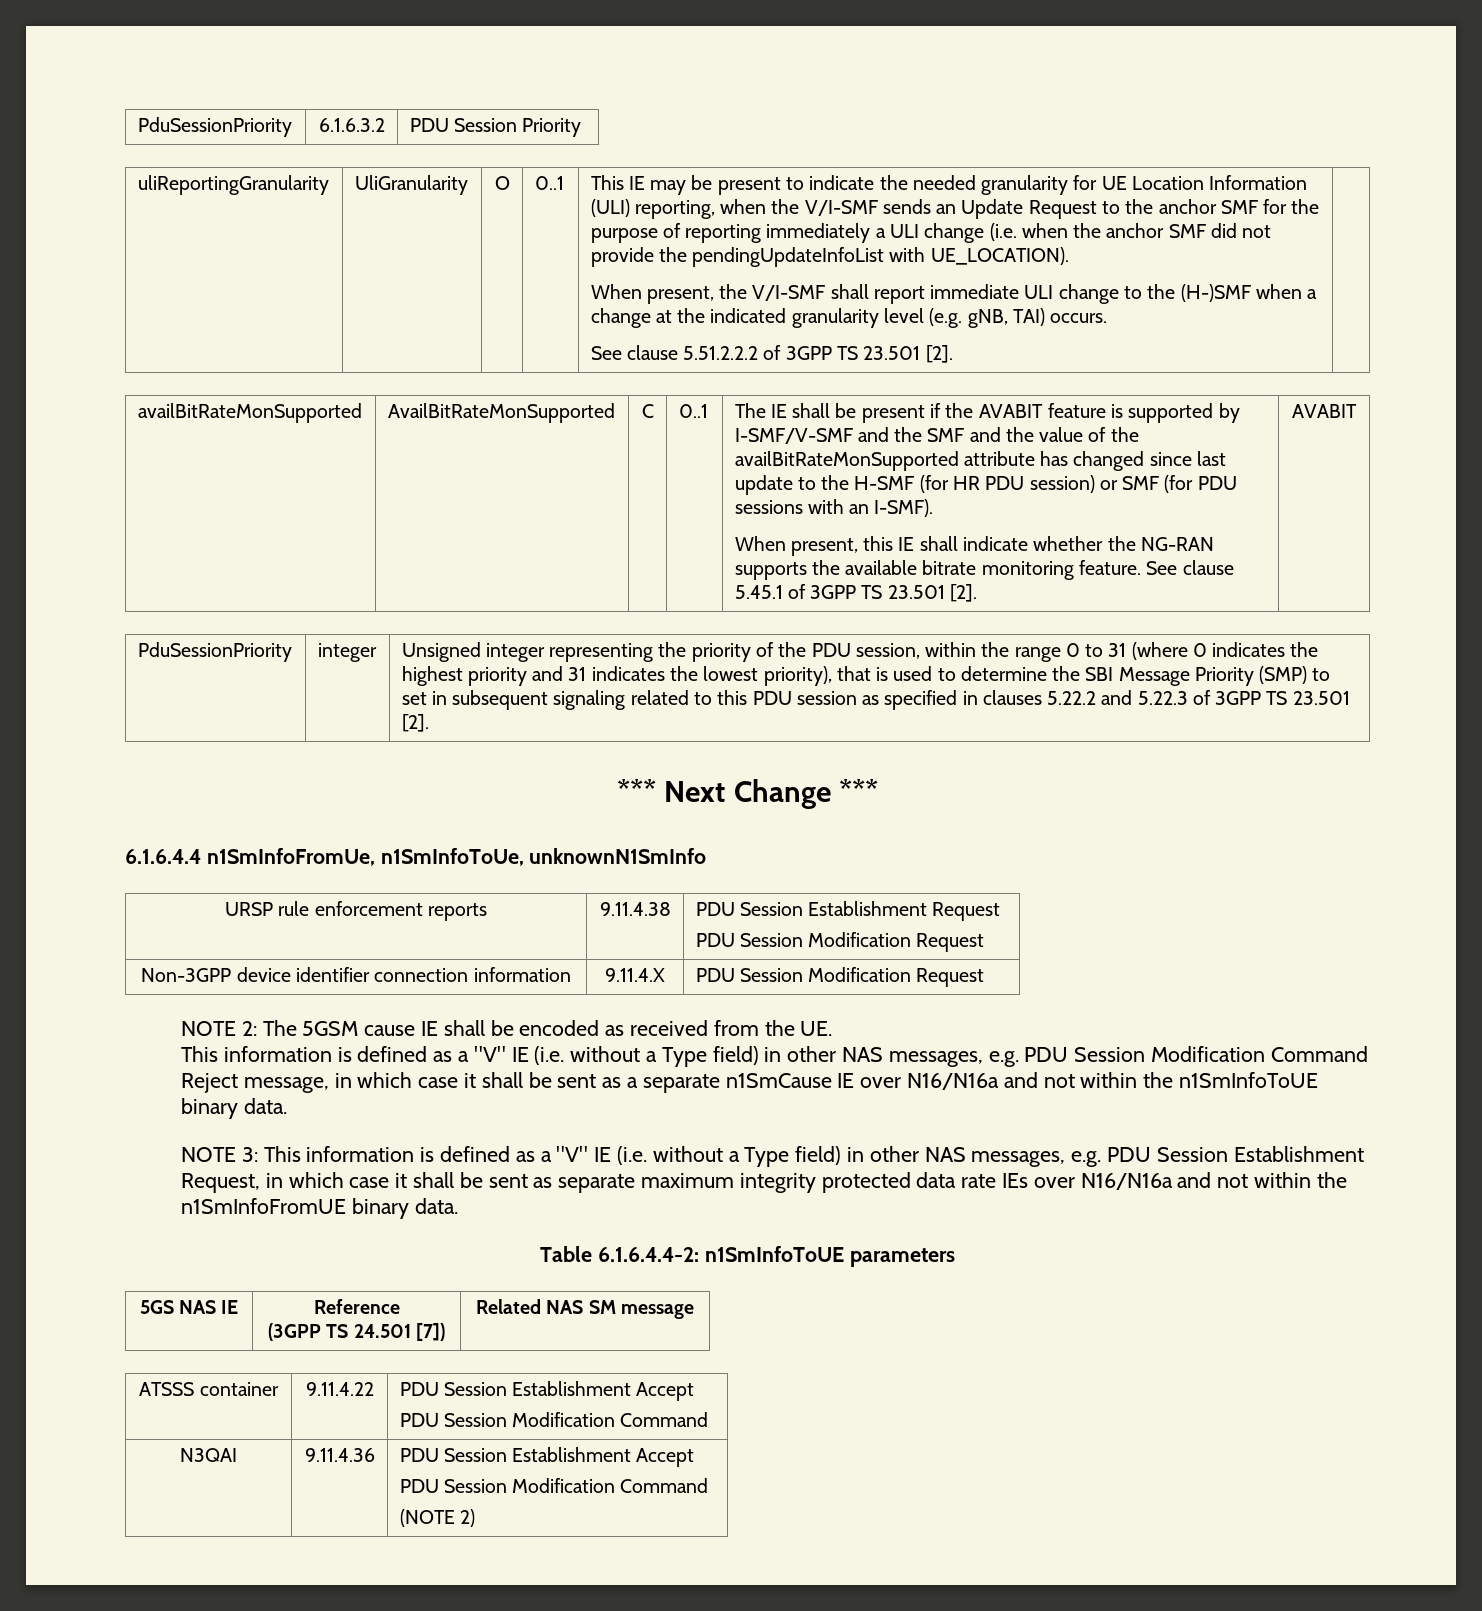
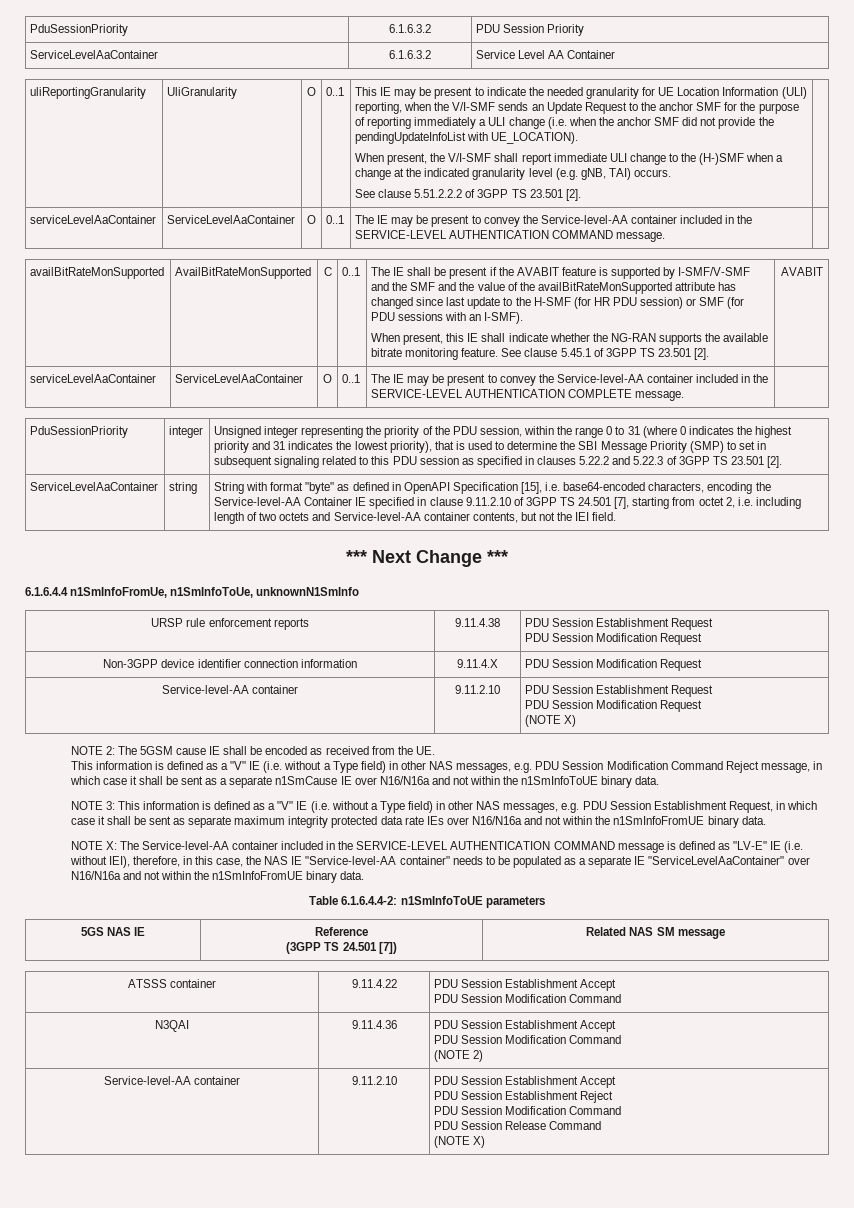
+ ServiceLevelAaContainer | 6.1.6.3.2 | Service Level AA Container
+ serviceLevelAaContainer | ServiceLevelAaContainer | O | 0..1 | The IE may be present to convey the Service-level-AA container included in the SERVICE-LEVEL AUTHENTICATION COMMAND message. |
+ serviceLevelAaContainer | ServiceLevelAaContainer | O | 0..1 | The IE may be present to convey the Service-level-AA container included in the SERVICE-LEVEL AUTHENTICATION COMPLETE message. |
+ ServiceLevelAaContainer | string | String with format "byte" as defined in OpenAPI Specification [15], i.e. base64-encoded characters, encoding the Service-level-AA Container IE specified in clause 9.11.2.10 of 3GPP TS 24.501 [7], starting from octet 2, i.e. including length of two octets and Service-level-AA container contents, but not the IEI field.
+ Service-level-AA container | 9.11.2.10 | PDU Session Establishment Request
+ PDU Session Modification Request
+ (NOTE X)
+ NOTE X: The Service-level-AA container included in the SERVICE-LEVEL AUTHENTICATION COMMAND message is defined as "LV-E" IE (i.e. without IEI), therefore, in this case, the NAS IE "Service-level-AA container" needs to be populated as a separate IE "ServiceLevelAaContainer" over N16/N16a and not within the n1SmInfoFromUE binary data.
+ Service-level-AA container | 9.11.2.10 | PDU Session Establishment Accept
+ PDU Session Establishment Reject
+ PDU Session Modification Command
+ PDU Session Release Command
+ (NOTE X)

